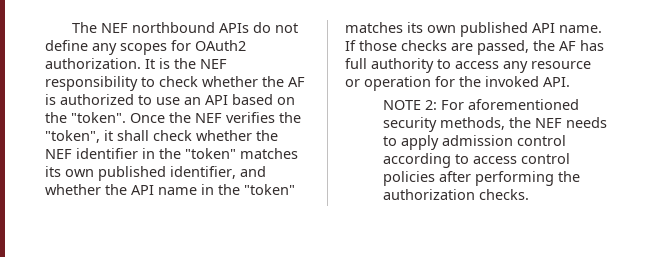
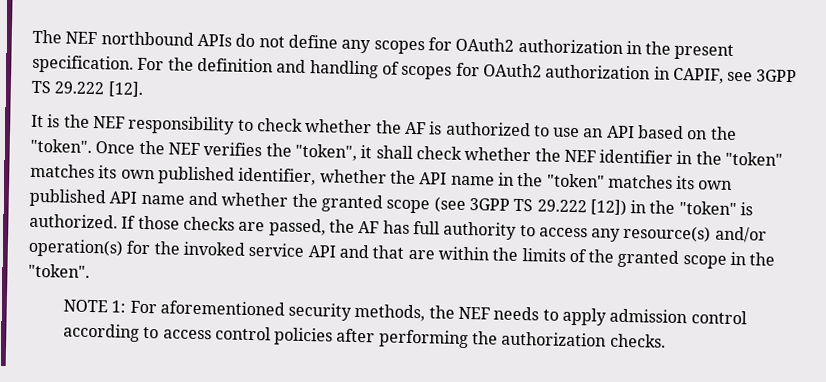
- The NEF northbound APIs do not define any scopes for OAuth2 authorization. It is the NEF responsibility to check whether the AF is authorized to use an API based on the "token".
+ The NEF northbound APIs do not define any scopes for OAuth2 authorization in the present specification. For the definition and handling of scopes for OAuth2 authorization in CAPIF, see 3GPP TS 29.222 [12].
+ It is the NEF responsibility to check whether the AF is authorized to use an API based on the "token".
- Once the NEF verifies the "token", it shall check whether the NEF identifier in the "token" matches its own published identifier, and whether the API name in the "token" matches its own published API name.
+ Once the NEF verifies the "token", it shall check whether the NEF identifier in the "token" matches its own published identifier, whether the API name in the "token" matches its own published API name and whether the granted scope (see 3GPP TS 29.222 [12]) in the "token" is authorized.
- If those checks are passed, the AF has full authority to access any resource or operation for the invoked API.
+ If those checks are passed, the AF has full authority to access any resource(s) and/or operation(s) for the invoked service API and that are within the limits of the granted scope in the "token".
- NOTE 2: For aforementioned security methods, the NEF needs to apply admission control according to access control policies after performing the authorization checks.
+ NOTE 1: For aforementioned security methods, the NEF needs to apply admission control according to access control policies after performing the authorization checks.

